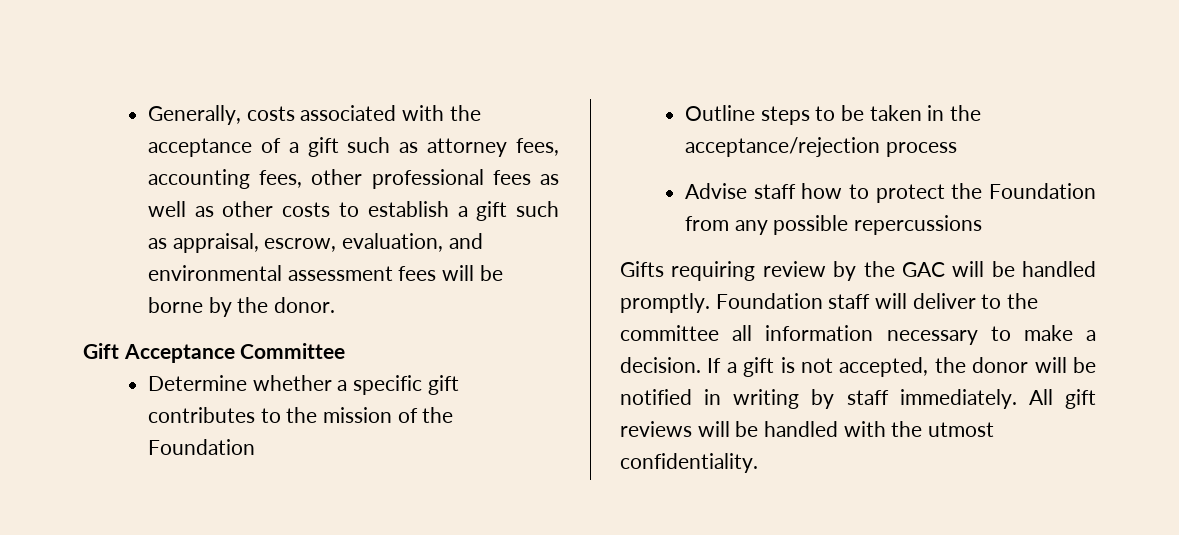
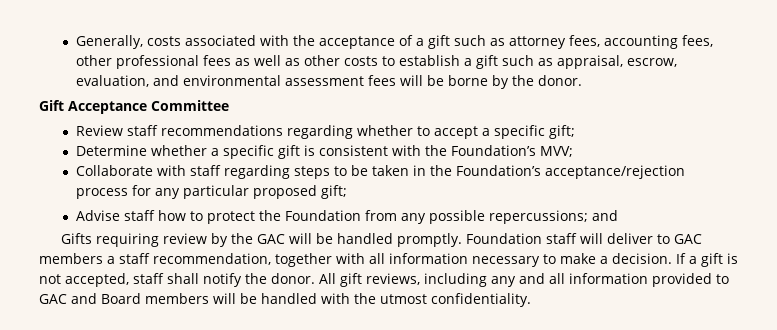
+ Review staff recommendations regarding whether to accept a specific gift;
- Determine whether a specific gift contributes to the mission of the Foundation
- Outline steps to be taken in the acceptance/rejection process
+ Determine whether a specific gift is consistent with the Foundation’s MVV;
+ Collaborate with staff regarding steps to be taken in the Foundation’s acceptance/rejection process for any particular proposed gift;
- Advise staff how to protect the Foundation from any possible repercussions
+ Advise staff how to protect the Foundation from any possible repercussions; and
- Foundation staff will deliver to the committee all information necessary to make a decision.
+ Foundation staff will deliver to GAC members a staff recommendation, together with all information necessary to make a decision.
- If a gift is not accepted, the donor will be notified in writing by staff immediately. All gift reviews will be handled with the utmost confidentiality.
+ If a gift is not accepted, staff shall notify the donor. All gift reviews, including any and all information provided to GAC and Board members will be handled with the utmost confidentiality.

